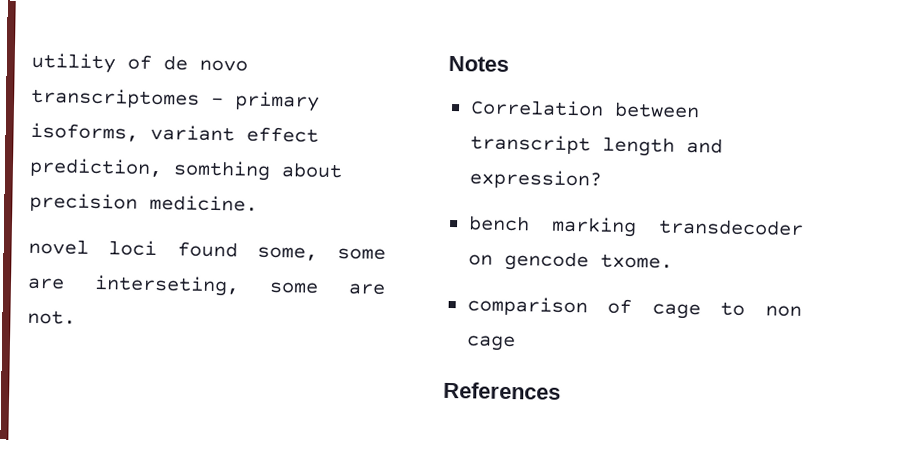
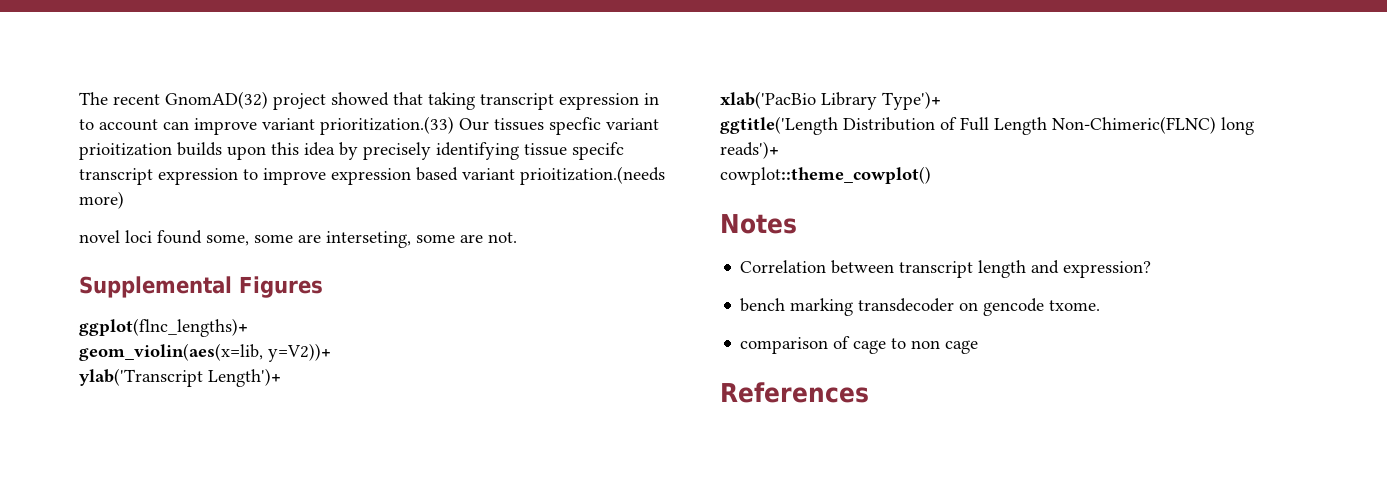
- utility of de novo transcriptomes - primary isoforms, variant effect prediction, somthing about precision medicine.
+ The recent GnomAD(32) project showed that taking transcript expression in to account can improve variant prioritization.(33) Our tissues specfic variant prioitization builds upon this idea by precisely identifying tissue specifc transcript expression to improve expression based variant prioitization.(needs more)
+ Supplemental Figures
+ ggplot(flnc_lengths)+
+ geom_violin(aes(x=lib, y=V2))+
+ ylab('Transcript Length')+
+ xlab('PacBio Library Type')+
+ ggtitle('Length Distribution of Full Length Non-Chimeric(FLNC) long reads')+
+ cowplot::theme_cowplot()

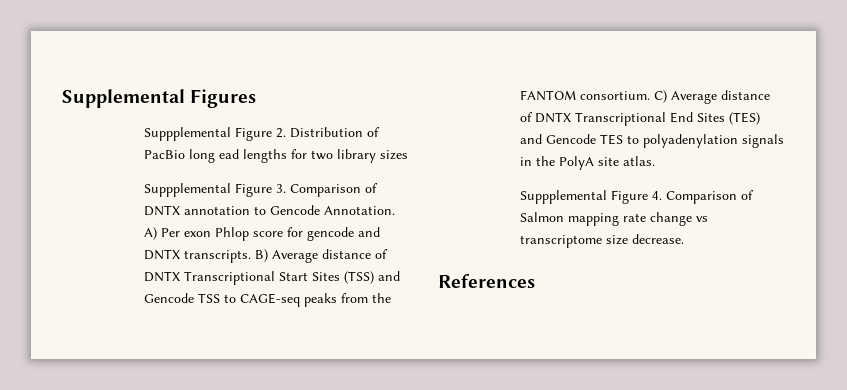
- The recent GnomAD(32) project showed that taking transcript expression in to account can improve variant prioritization.(33) Our tissues specfic variant prioitization builds upon this idea by precisely identifying tissue specifc transcript expression to improve expression based variant prioitization.(needs more)
- novel loci found some, some are interseting, some are not.
  Supplemental Figures
- ggplot(flnc_lengths)+
- geom_violin(aes(x=lib, y=V2))+
- ylab('Transcript Length')+
- xlab('PacBio Library Type')+
- ggtitle('Length Distribution of Full Length Non-Chimeric(FLNC) long reads')+
- cowplot::theme_cowplot()
- Notes
- Correlation between transcript length and expression?
- bench marking transdecoder on gencode txome.
- comparison of cage to non cage
+ Suppplemental Figure 2. Distribution of PacBio long ead lengths for two library sizes
+ Suppplemental Figure 3. Comparison of DNTX annotation to Gencode Annotation. A) Per exon Phlop score for gencode and DNTX transcripts. B) Average distance of DNTX Transcriptional Start Sites (TSS) and Gencode TSS to CAGE-seq peaks from the FANTOM consortium. C) Average distance of DNTX Transcriptional End Sites (TES) and Gencode TES to polyadenylation signals in the PolyA site atlas.
+ Suppplemental Figure 4. Comparison of Salmon mapping rate change vs transcriptome size decrease.

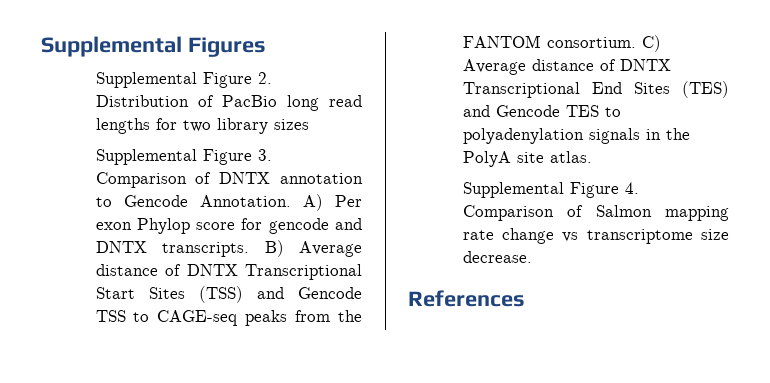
- Suppplemental Figure 2. Distribution of PacBio long ead lengths for two library sizes
+ Supplemental Figure 2. Distribution of PacBio long read lengths for two library sizes
- Suppplemental Figure 3. Comparison of DNTX annotation to Gencode Annotation.
+ Supplemental Figure 3. Comparison of DNTX annotation to Gencode Annotation.
- A) Per exon Phlop score for gencode and DNTX transcripts.
+ A) Per exon Phylop score for gencode and DNTX transcripts.
- Suppplemental Figure 4. Comparison of Salmon mapping rate change vs transcriptome size decrease.
+ Supplemental Figure 4. Comparison of Salmon mapping rate change vs transcriptome size decrease.

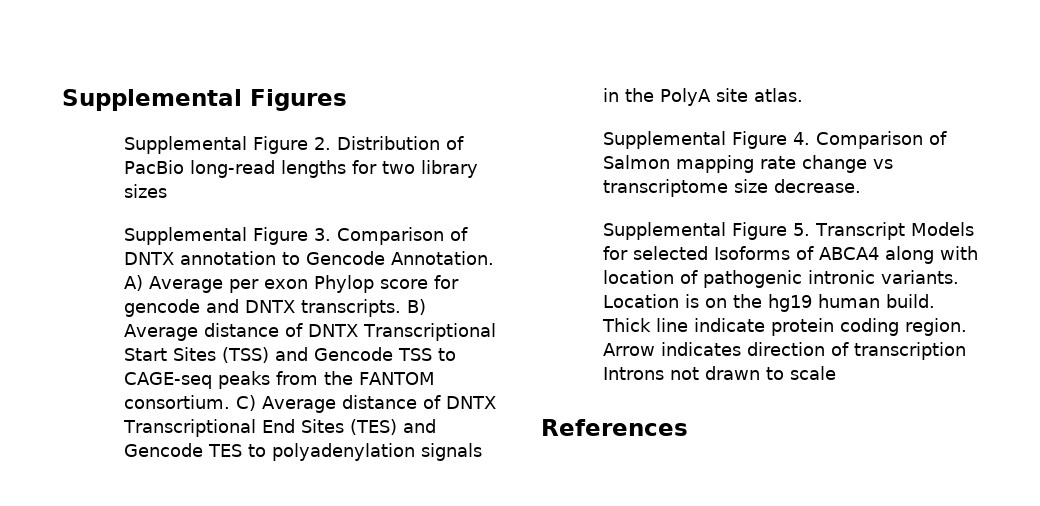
- Supplemental Figure 2. Distribution of PacBio long read lengths for two library sizes
+ Supplemental Figure 2. Distribution of PacBio long-read lengths for two library sizes
- A) Per exon Phylop score for gencode and DNTX transcripts.
+ A) Average per exon Phylop score for gencode and DNTX transcripts.
+ Supplemental Figure 5. Transcript Models for selected Isoforms of ABCA4 along with location of pathogenic intronic variants. Location is on the hg19 human build. Thick line indicate protein coding region. Arrow indicates direction of transcription Introns not drawn to scale

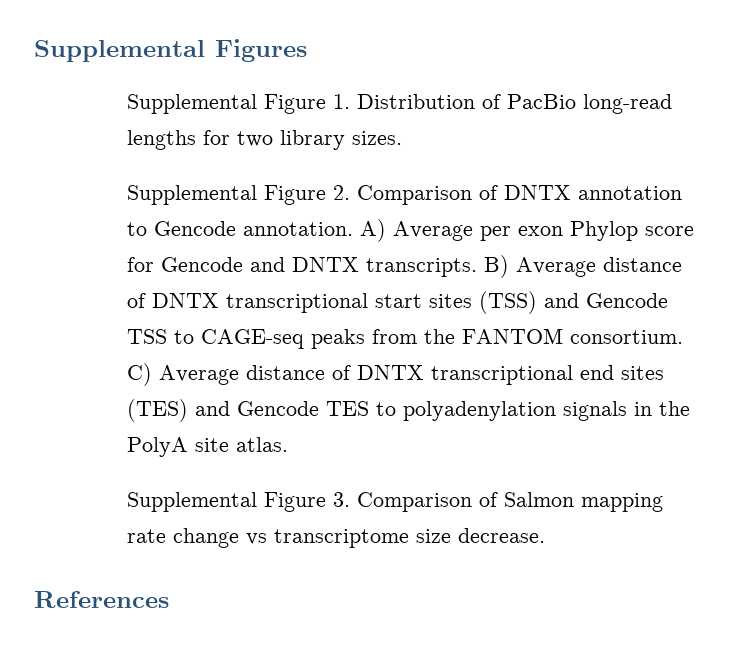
- Supplemental Figure 2. Distribution of PacBio long-read lengths for two library sizes
- Supplemental Figure 3. Comparison of DNTX annotation to Gencode Annotation.
+ Supplemental Figure 1. Distribution of PacBio long-read lengths for two library sizes.
+ Supplemental Figure 2. Comparison of DNTX annotation to Gencode annotation.
- A) Average per exon Phylop score for gencode and DNTX transcripts.
+ A) Average per exon Phylop score for Gencode and DNTX transcripts.
- B) Average distance of DNTX Transcriptional Start Sites (TSS) and Gencode TSS to CAGE-seq peaks from the FANTOM consortium.
+ B) Average distance of DNTX transcriptional start sites (TSS) and Gencode TSS to CAGE-seq peaks from the FANTOM consortium.
- C) Average distance of DNTX Transcriptional End Sites (TES) and Gencode TES to polyadenylation signals in the PolyA site atlas.
+ C) Average distance of DNTX transcriptional end sites (TES) and Gencode TES to polyadenylation signals in the PolyA site atlas.
- Supplemental Figure 4. Comparison of Salmon mapping rate change vs transcriptome size decrease.
+ Supplemental Figure 3. Comparison of Salmon mapping rate change vs transcriptome size decrease.
- Supplemental Figure 5. Transcript Models for selected Isoforms of ABCA4 along with location of pathogenic intronic variants. Location is on the hg19 human build. Thick line indicate protein coding region. Arrow indicates direction of transcription Introns not drawn to scale

